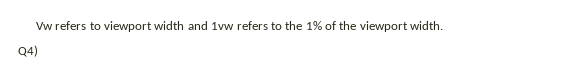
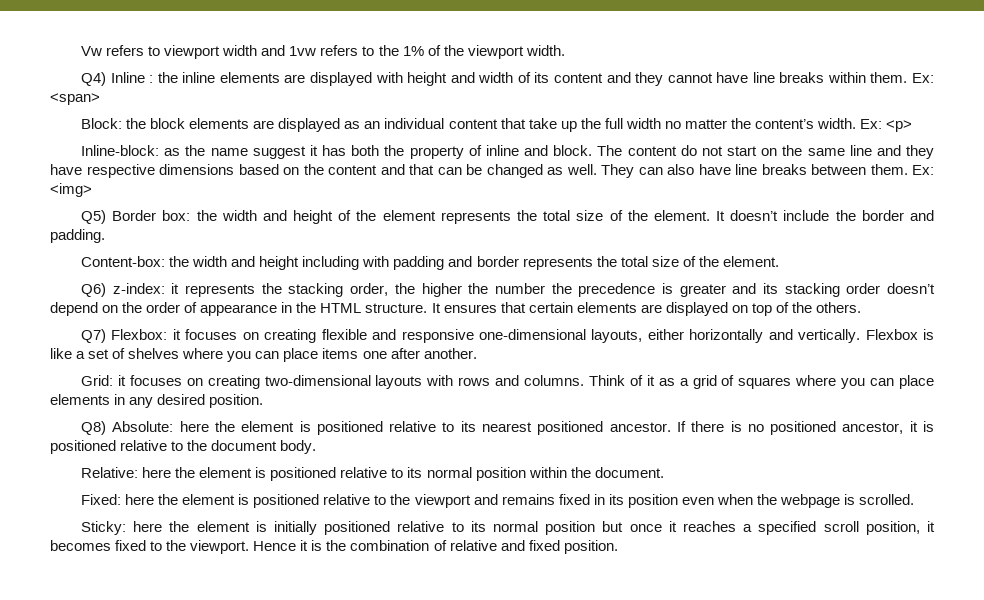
- Q4)
+ Q4) Inline : the inline elements are displayed with height and width of its content and they cannot have line breaks within them. Ex: <span>
+ Block: the block elements are displayed as an individual content that take up the full width no matter the content’s width. Ex: <p>
+ Inline-block: as the name suggest it has both the property of inline and block. The content do not start on the same line and they have respective dimensions based on the content and that can be changed as well. They can also have line breaks between them. Ex: <img>
+ Q5) Border box: the width and height of the element represents the total size of the element. It doesn’t include the border and padding.
+ Content-box: the width and height including with padding and border represents the total size of the element.
+ Q6) z-index: it represents the stacking order, the higher the number the precedence is greater and its stacking order doesn’t depend on the order of appearance in the HTML structure. It ensures that certain elements are displayed on top of the others.
+ Q7) Flexbox: it focuses on creating flexible and responsive one-dimensional layouts, either horizontally and vertically. Flexbox is like a set of shelves where you can place items one after another.
+ Grid: it focuses on creating two-dimensional layouts with rows and columns. Think of it as a grid of squares where you can place elements in any desired position.
+ Q8) Absolute: here the element is positioned relative to its nearest positioned ancestor. If there is no positioned ancestor, it is positioned relative to the document body.
+ Relative: here the element is positioned relative to its normal position within the document.
+ Fixed: here the element is positioned relative to the viewport and remains fixed in its position even when the webpage is scrolled.
+ Sticky: here the element is initially positioned relative to its normal position but once it reaches a specified scroll position, it becomes fixed to the viewport. Hence it is the combination of relative and fixed position.

